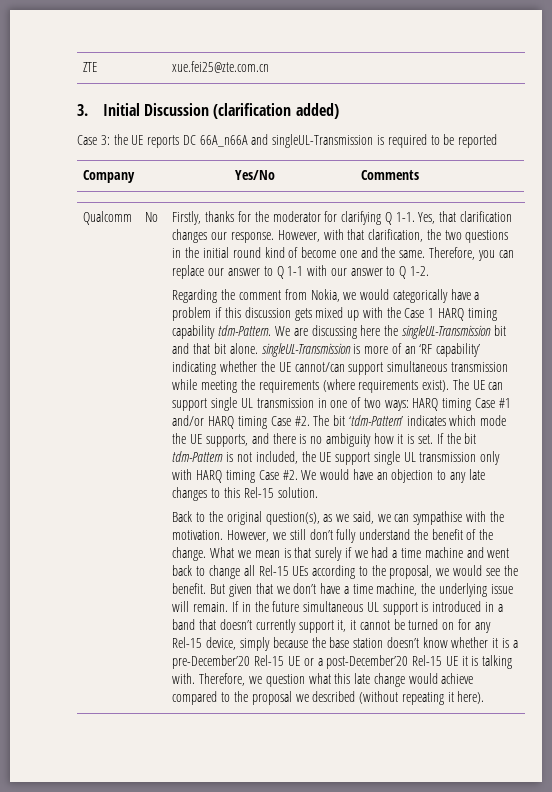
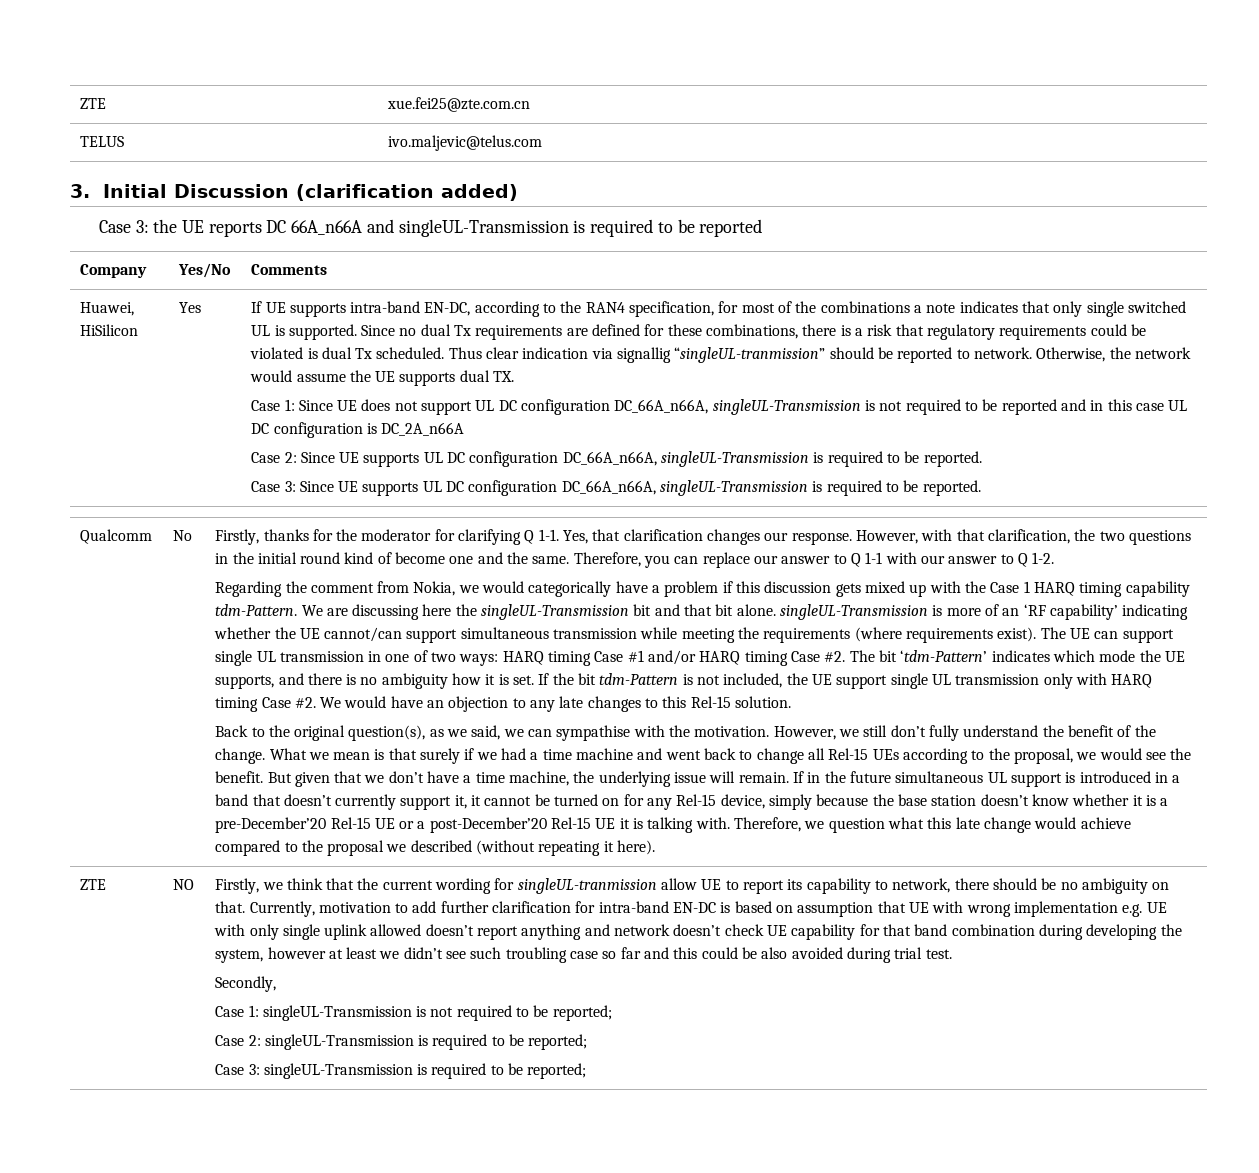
+ TELUS | ivo.maljevic@telus.com
+ Huawei, HiSilicon | Yes | If UE supports intra-band EN-DC, according to the RAN4 specification, for most of the combinations a note indicates that only single switched UL is supported. Since no dual Tx requirements are defined for these combinations, there is a risk that regulatory requirements could be violated is dual Tx scheduled. Thus clear indication via signallig “singleUL-tranmission” should be reported to network. Otherwise, the network would assume the UE supports dual TX.
+ Case 1: Since UE does not support UL DC configuration DC_66A_n66A, singleUL-Transmission is not required to be reported and in this case UL DC configuration is DC_2A_n66A
+ Case 2: Since UE supports UL DC configuration DC_66A_n66A, singleUL-Transmission is required to be reported.
+ Case 3: Since UE supports UL DC configuration DC_66A_n66A, singleUL-Transmission is required to be reported.
+ ZTE | NO | Firstly, we think that the current wording for singleUL-tranmission allow UE to report its capability to network, there should be no ambiguity on that. Currently, motivation to add further clarification for intra-band EN-DC is based on assumption that UE with wrong implementation e.g. UE with only single uplink allowed doesn’t report anything and network doesn’t check UE capability for that band combination during developing the system, however at least we didn’t see such troubling case so far and this could be also avoided during trial test.
+ Secondly,
+ Case 1: singleUL-Transmission is not required to be reported;
+ Case 2: singleUL-Transmission is required to be reported;
+ Case 3: singleUL-Transmission is required to be reported;

